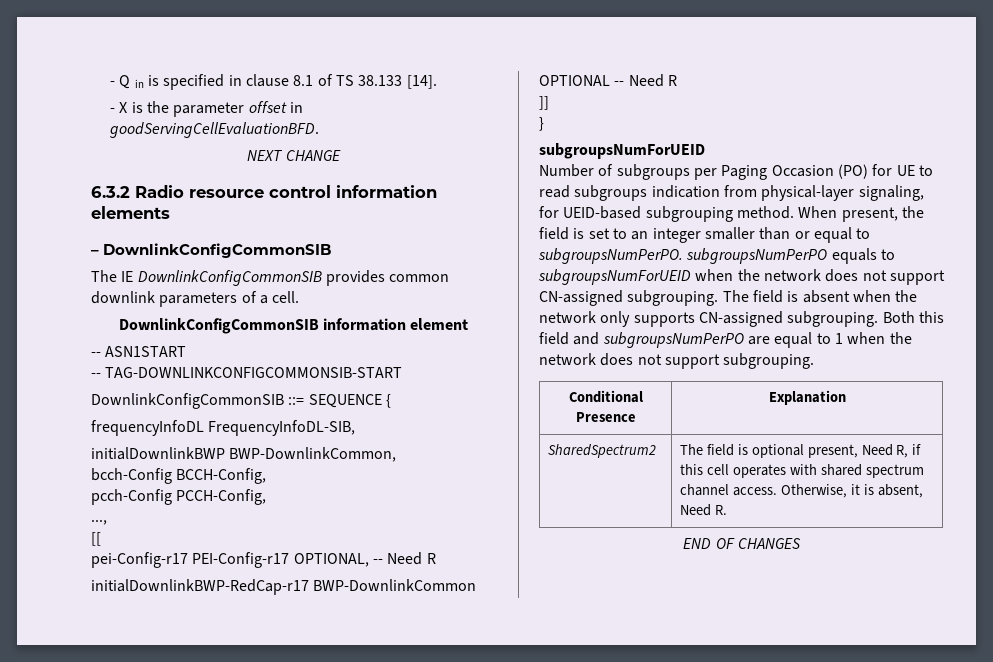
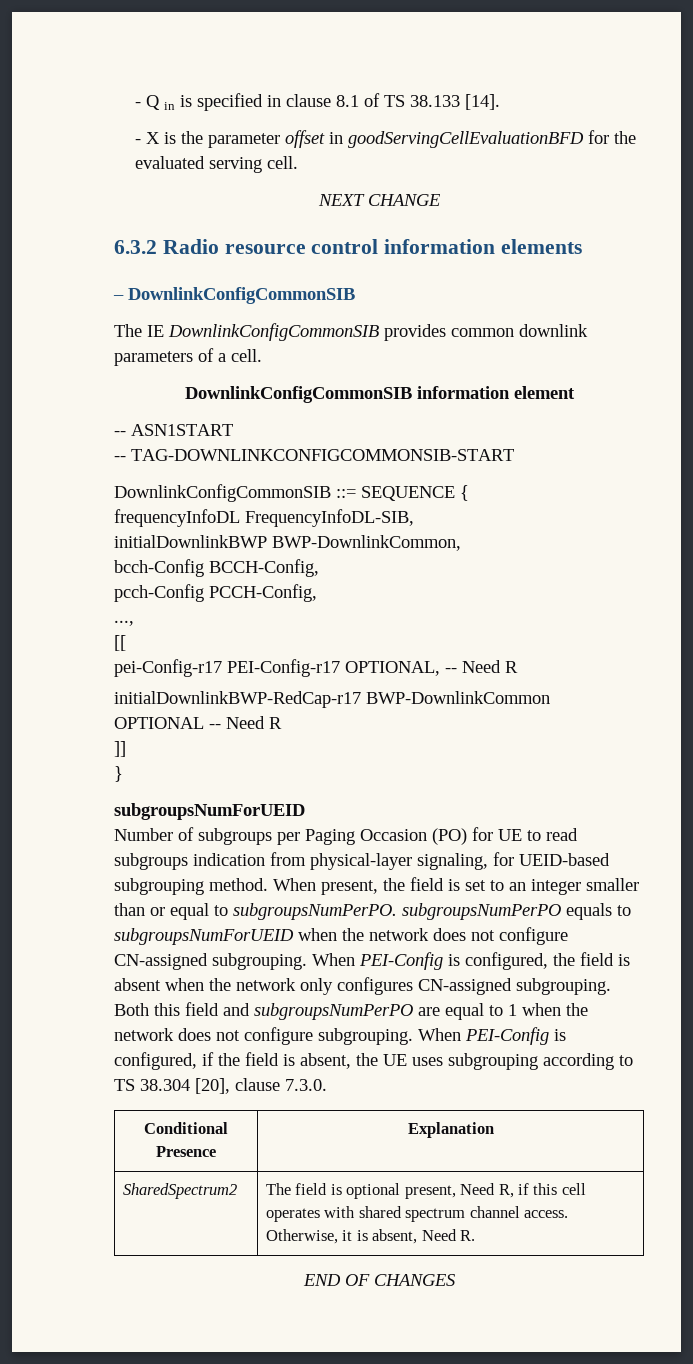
- - X is the parameter offset in goodServingCellEvaluationBFD.
+ - X is the parameter offset in goodServingCellEvaluationBFD for the evaluated serving cell.
- When present, the field is set to an integer smaller than or equal to subgroupsNumPerPO. subgroupsNumPerPO equals to subgroupsNumForUEID when the network does not support CN-assigned subgrouping. The field is absent when the network only supports CN-assigned subgrouping.
+ When present, the field is set to an integer smaller than or equal to subgroupsNumPerPO. subgroupsNumPerPO equals to subgroupsNumForUEID when the network does not configure CN-assigned subgrouping. When PEI-Config is configured, the field is absent when the network only configures CN-assigned subgrouping.
- Both this field and subgroupsNumPerPO are equal to 1 when the network does not support subgrouping.
+ Both this field and subgroupsNumPerPO are equal to 1 when the network does not configure subgrouping. When PEI-Config is configured, if the field is absent, the UE uses subgrouping according to TS 38.304 [20], clause 7.3.0.

